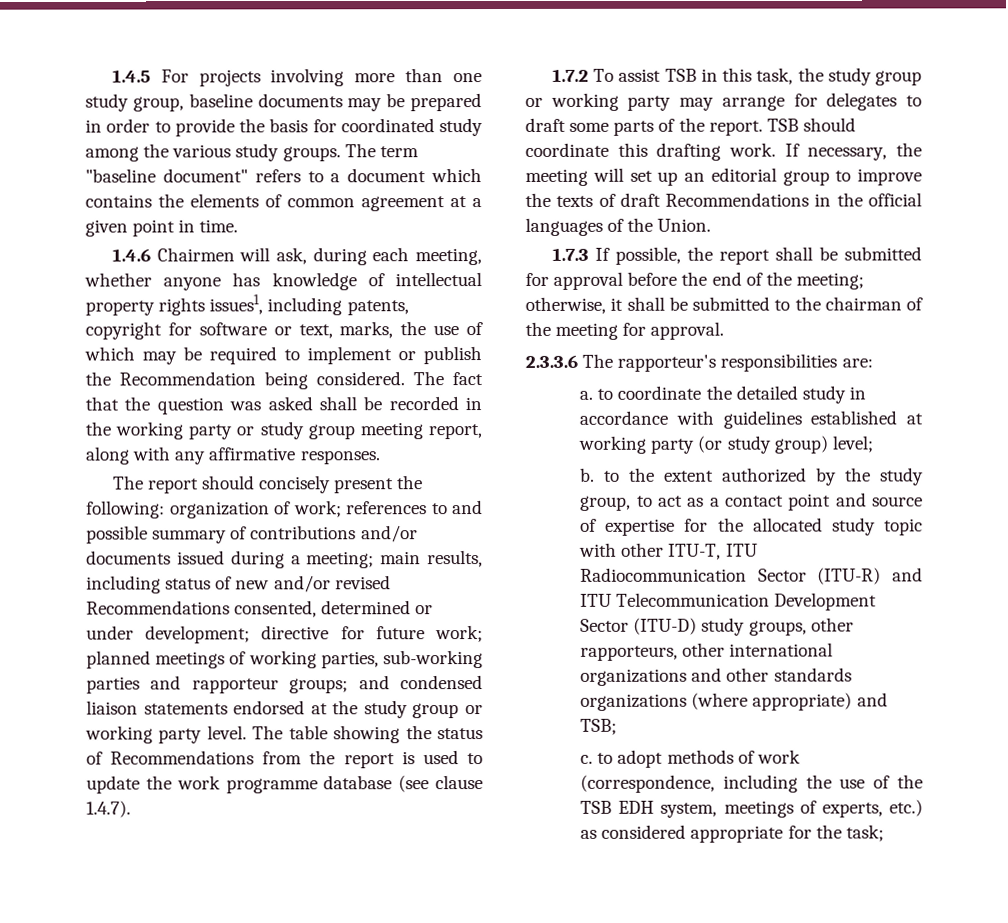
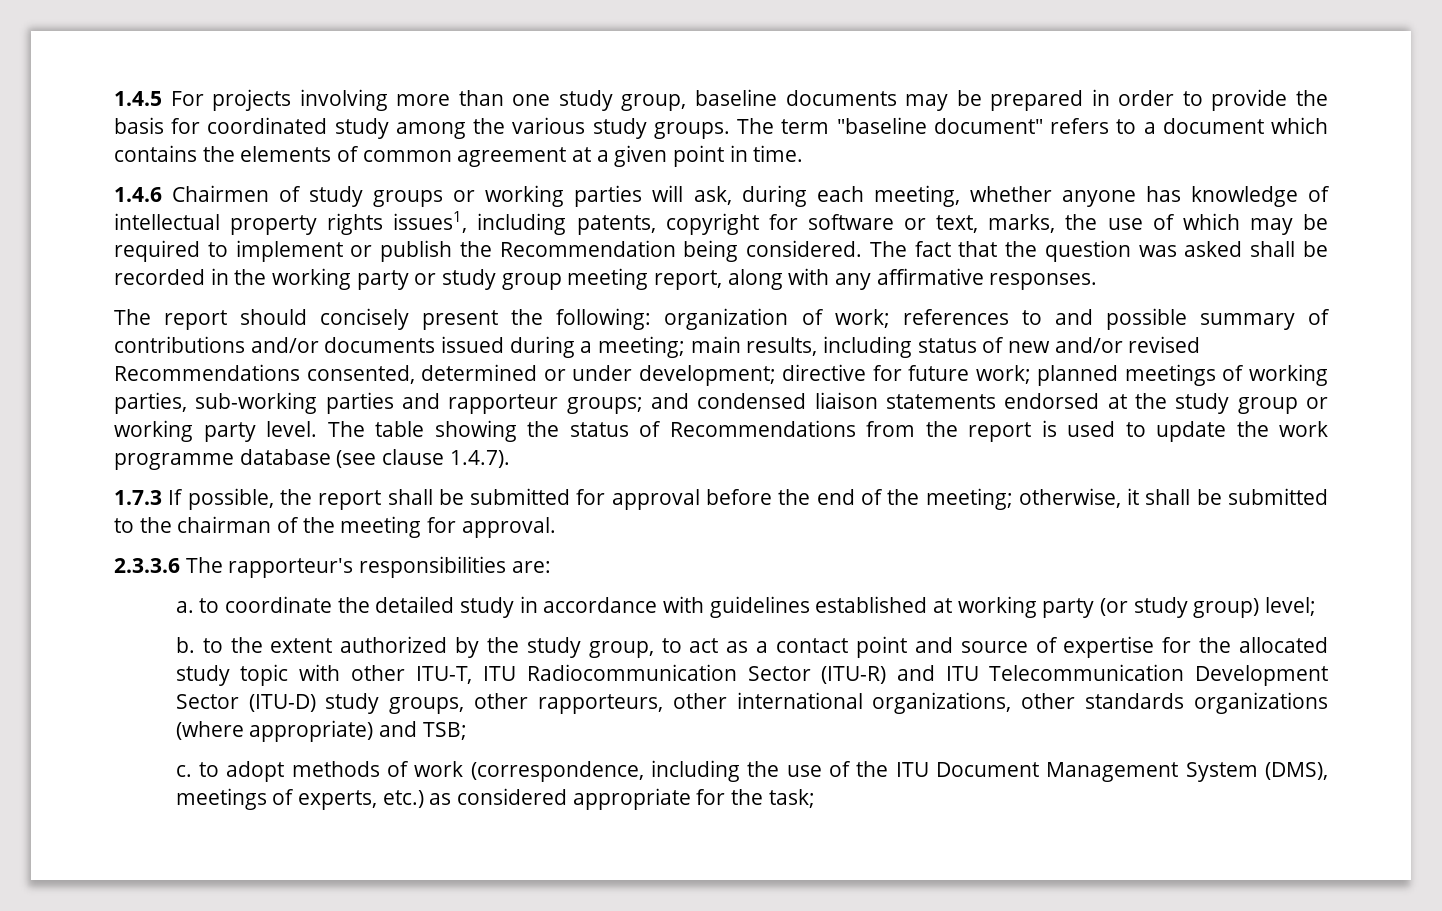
- 1.4.6 Chairmen will ask, during each meeting, whether anyone has knowledge of intellectual property rights issues1, including patents, copyright for software or text, marks, the use of which may be required to implement or publish the Recommendation being considered.
+ 1.4.6 Chairmen of study groups or working parties will ask, during each meeting, whether anyone has knowledge of intellectual property rights issues1, including patents, copyright for software or text, marks, the use of which may be required to implement or publish the Recommendation being considered.
- 1.7.2 To assist TSB in this task, the study group or working party may arrange for delegates to draft some parts of the report. TSB should coordinate this drafting work. If necessary, the meeting will set up an editorial group to improve the texts of draft Recommendations in the official languages of the Union.
- b. to the extent authorized by the study group, to act as a contact point and source of expertise for the allocated study topic with other ITU-T, ITU Radiocommunication Sector (ITU-R) and ITU Telecommunication Development Sector (ITU-D) study groups, other rapporteurs, other international organizations and other standards organizations (where appropriate) and TSB;
+ b. to the extent authorized by the study group, to act as a contact point and source of expertise for the allocated study topic with other ITU-T, ITU Radiocommunication Sector (ITU-R) and ITU Telecommunication Development Sector (ITU-D) study groups, other rapporteurs, other international organizations, other standards organizations (where appropriate) and TSB;
- c. to adopt methods of work (correspondence, including the use of the TSB EDH system, meetings of experts, etc.) as considered appropriate for the task;
+ c. to adopt methods of work (correspondence, including the use of the ITU Document Management System (DMS), meetings of experts, etc.) as considered appropriate for the task;

